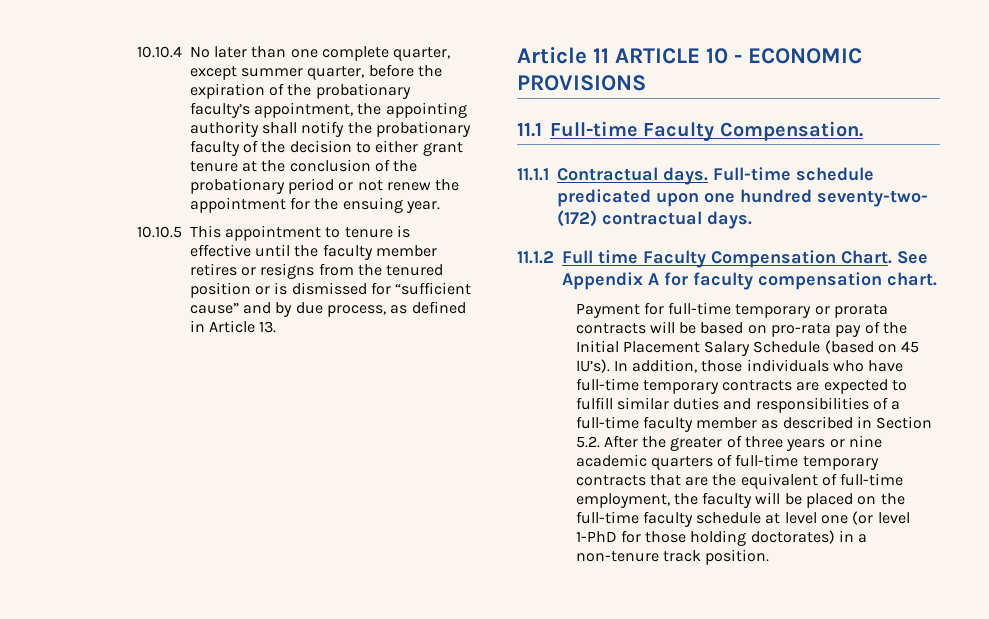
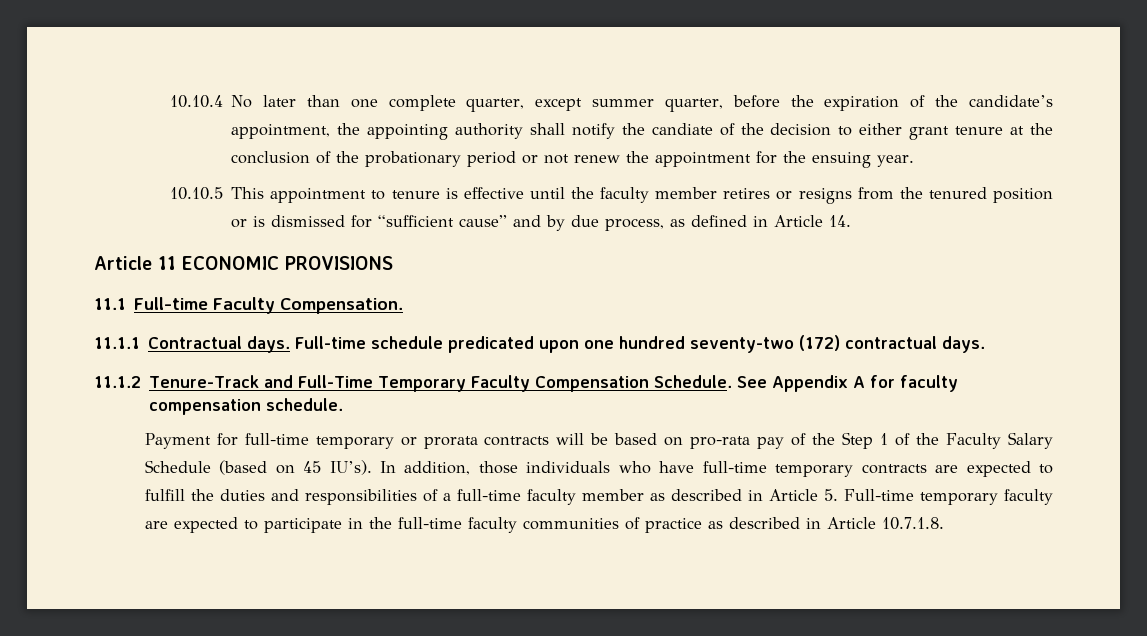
- 10.10.4 No later than one complete quarter, except summer quarter, before the expiration of the probationary faculty’s appointment, the appointing authority shall notify the probationary faculty of the decision to either grant tenure at the conclusion of the probationary period or not renew the appointment for the ensuing year.
+ 10.10.4 No later than one complete quarter, except summer quarter, before the expiration of the candidate’s appointment, the appointing authority shall notify the candiate of the decision to either grant tenure at the conclusion of the probationary period or not renew the appointment for the ensuing year.
- 10.10.5 This appointment to tenure is effective until the faculty member retires or resigns from the tenured position or is dismissed for “sufficient cause” and by due process, as defined in Article 13.
+ 10.10.5 This appointment to tenure is effective until the faculty member retires or resigns from the tenured position or is dismissed for “sufficient cause” and by due process, as defined in Article 14.
- Article 11 ARTICLE 10 - ECONOMIC PROVISIONS
+ Article 11 ECONOMIC PROVISIONS
- Full-time schedule predicated upon one hundred seventy-two- (172) contractual days.
+ Full-time schedule predicated upon one hundred seventy-two (172) contractual days.
- 11.1.2 Full time Faculty Compensation Chart.
+ 11.1.2 Tenure-Track and Full-Time Temporary Faculty Compensation Schedule.
- See Appendix A for faculty compensation chart.
+ See Appendix A for faculty compensation schedule.
- Payment for full-time temporary or prorata contracts will be based on pro-rata pay of the Initial Placement Salary Schedule (based on 45 IU’s).
+ Payment for full-time temporary or prorata contracts will be based on pro-rata pay of the Step 1 of the Faculty Salary Schedule (based on 45 IU’s).
- In addition, those individuals who have full-time temporary contracts are expected to fulfill similar duties and responsibilities of a full-time faculty member as described in Section 5.2. After the greater of three years or nine academic quarters of full-time temporary contracts that are the equivalent of full-time employment, the faculty will be placed on the full-time faculty schedule at level one (or level 1-PhD for those holding doctorates) in a non-tenure track position.
+ In addition, those individuals who have full-time temporary contracts are expected to fulfill the duties and responsibilities of a full-time faculty member as described in Article 5. Full-time temporary faculty are expected to participate in the full-time faculty communities of practice as described in Article 10.7.1.8.

